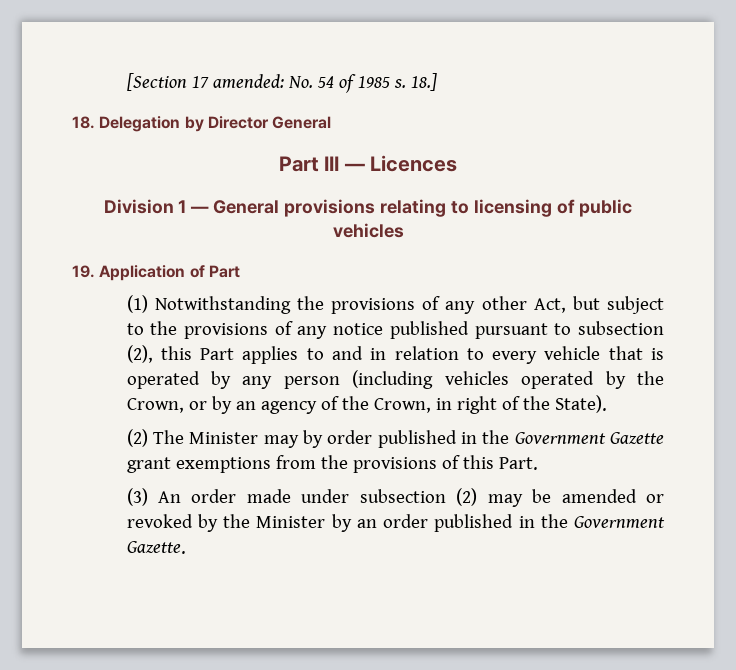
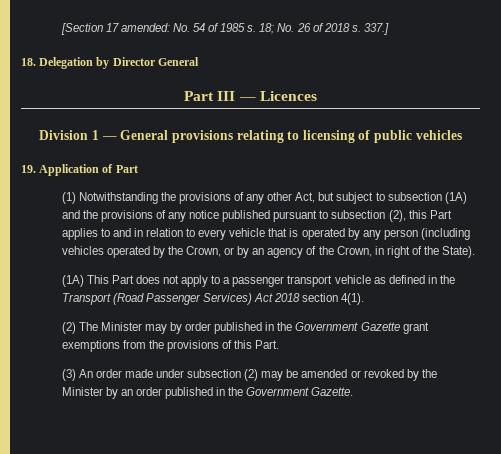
- 18.]
+ 18; No. 26 of 2018 s. 337.]
- (1) Notwithstanding the provisions of any other Act, but subject to the provisions of any notice published pursuant to subsection (2), this Part applies to and in relation to every vehicle that is operated by any person (including vehicles operated by the Crown, or by an agency of the Crown, in right of the State).
+ (1) Notwithstanding the provisions of any other Act, but subject to subsection (1A) and the provisions of any notice published pursuant to subsection (2), this Part applies to and in relation to every vehicle that is operated by any person (including vehicles operated by the Crown, or by an agency of the Crown, in right of the State).
+ (1A) This Part does not apply to a passenger transport vehicle as defined in the Transport (Road Passenger Services) Act 2018 section 4(1).

